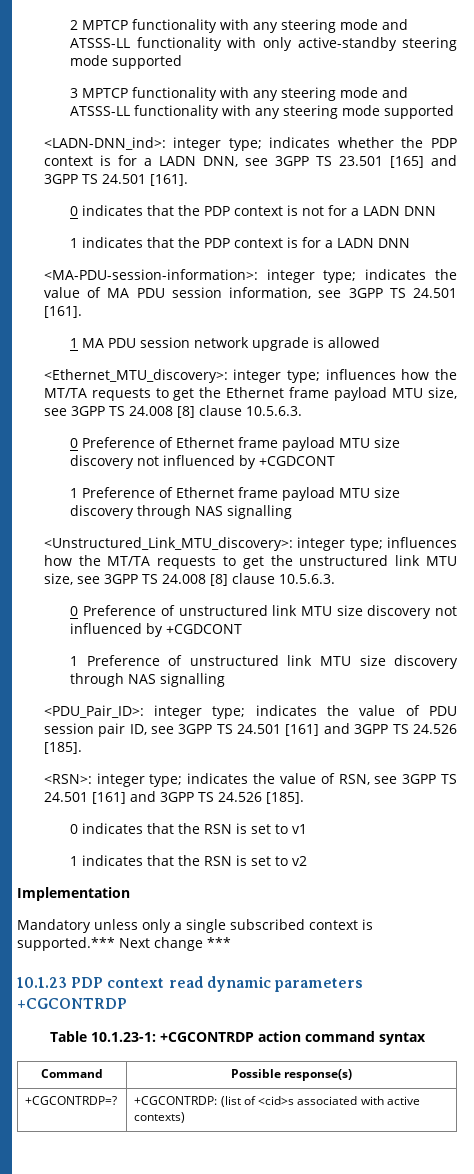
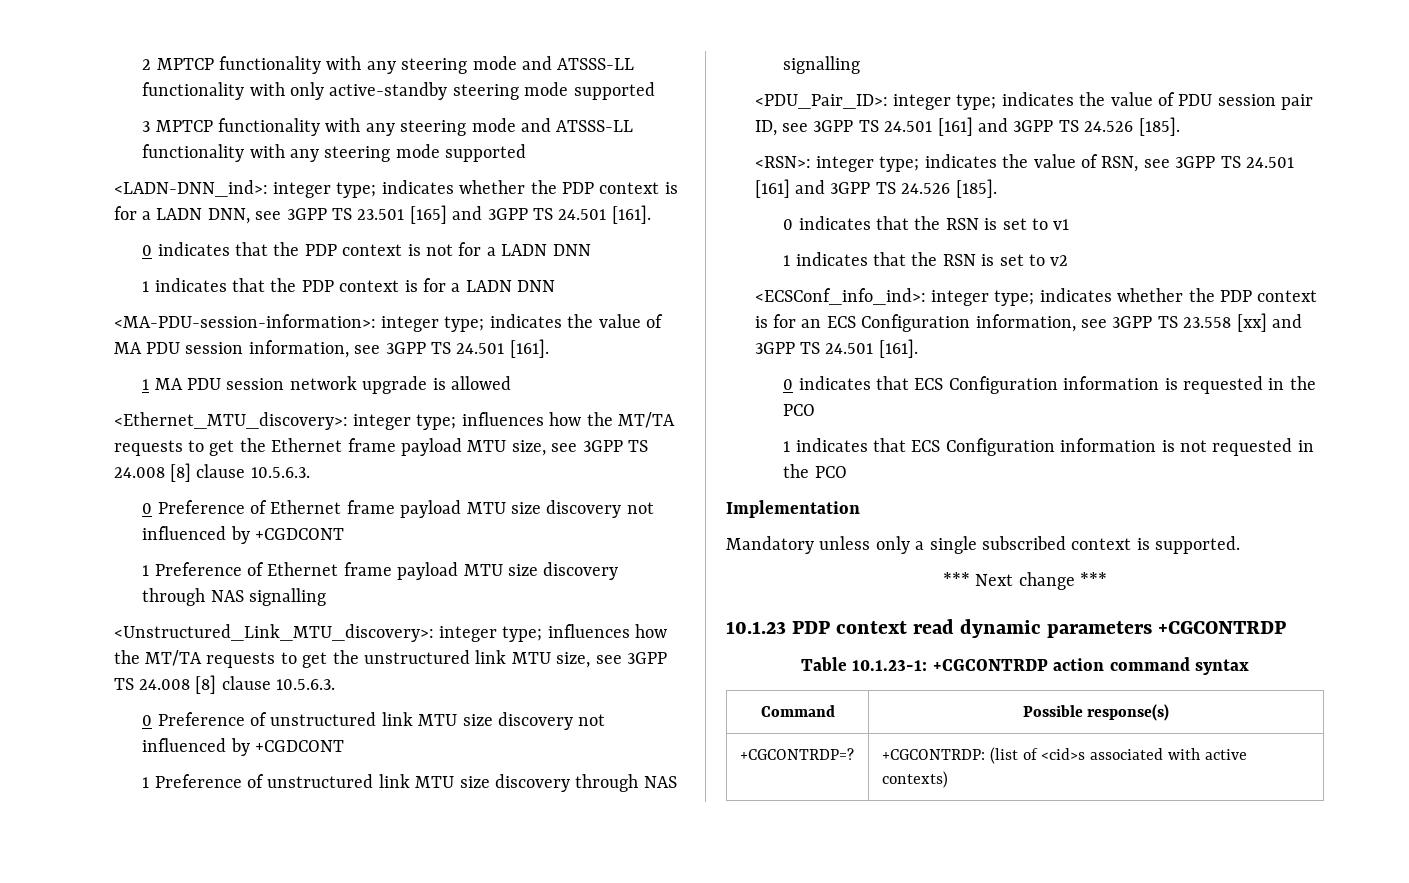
+ <ECSConf_info_ind>: integer type; indicates whether the PDP context is for an ECS Configuration information, see 3GPP TS 23.558 [xx] and 3GPP TS 24.501 [161].
+ 0 indicates that ECS Configuration information is requested in the PCO
+ 1 indicates that ECS Configuration information is not requested in the PCO
- Mandatory unless only a single subscribed context is supported.*** Next change ***
+ Mandatory unless only a single subscribed context is supported.
+ *** Next change ***

